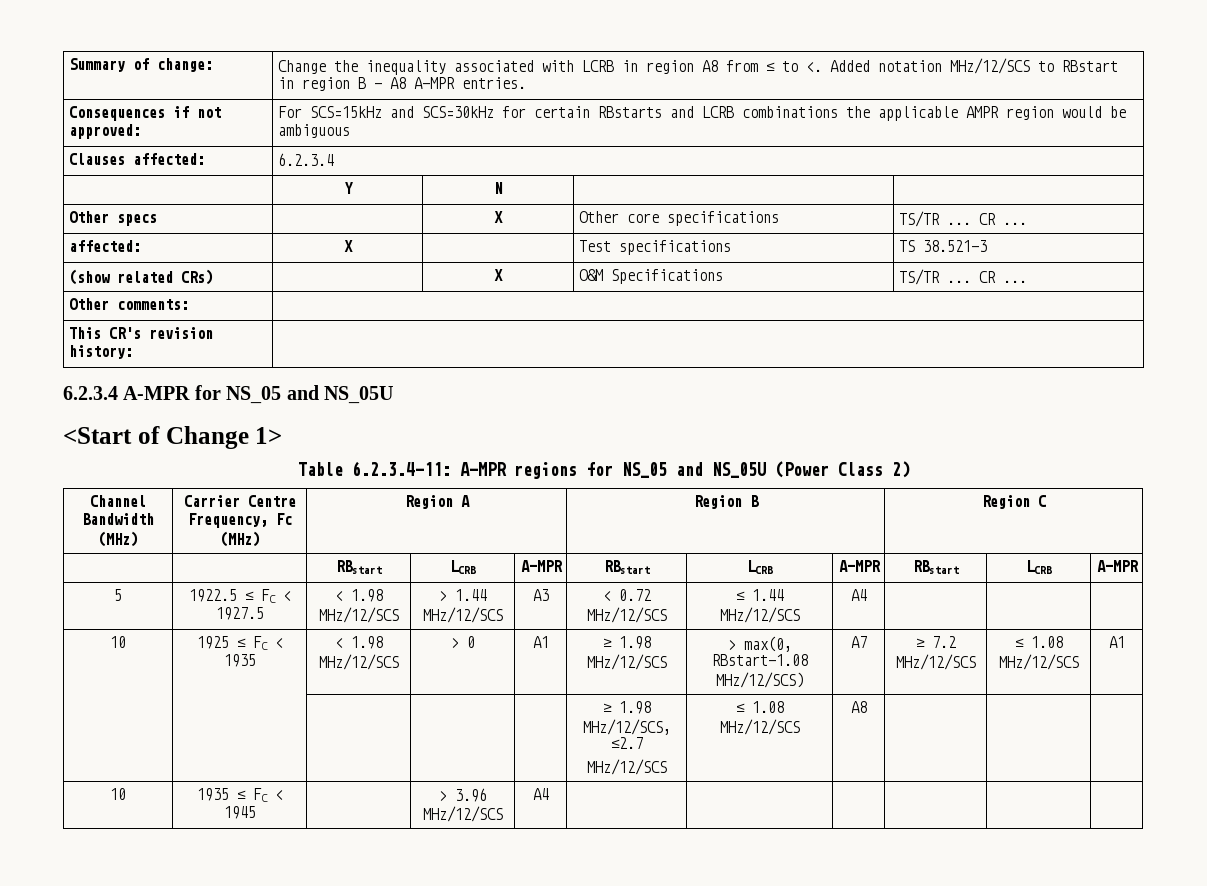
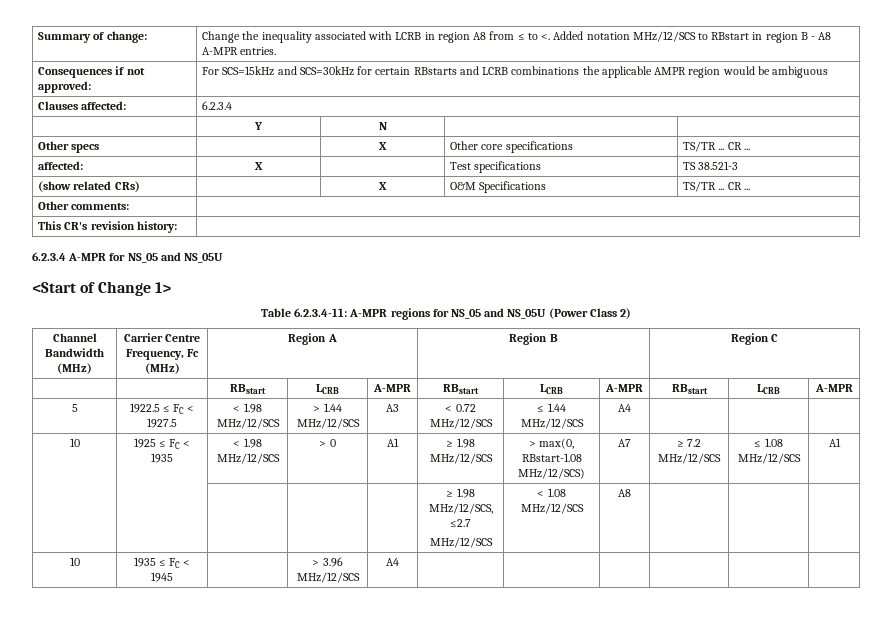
  | | | | | ≥ 1.98 MHz/12/SCS, ≤2.7
- MHz/12/SCS | ≤ 1.08 MHz/12/SCS | A8 | | |
+ MHz/12/SCS | < 1.08 MHz/12/SCS | A8 | | |

